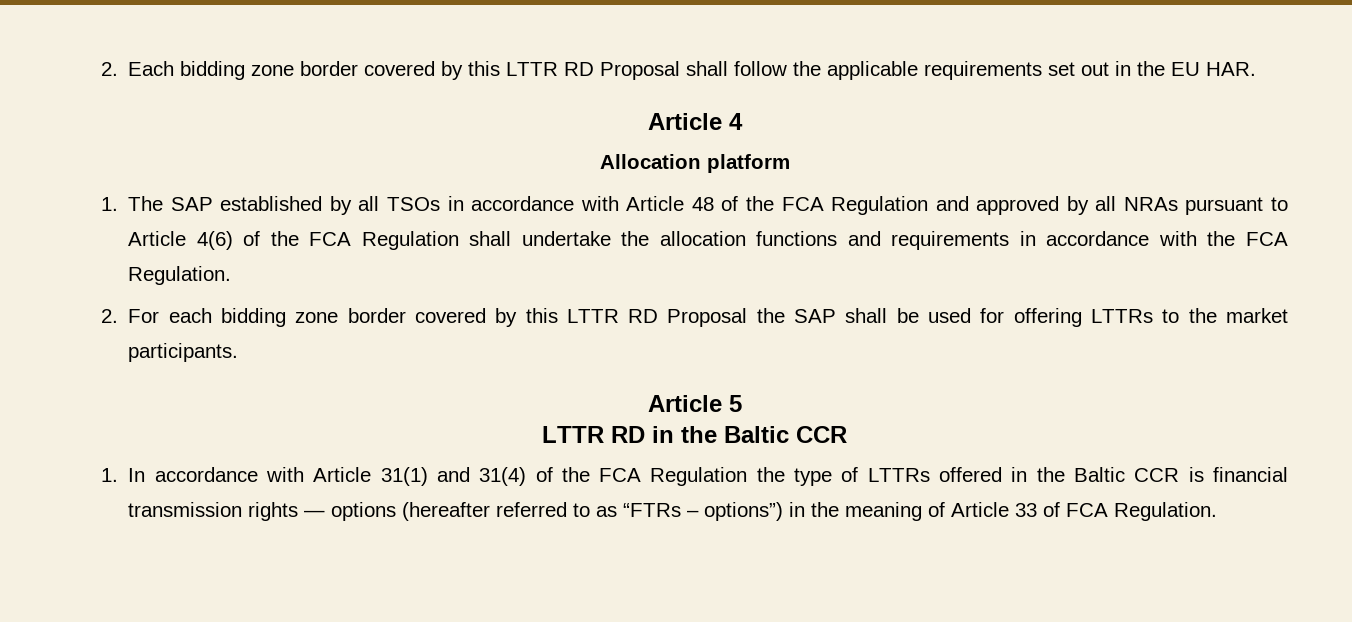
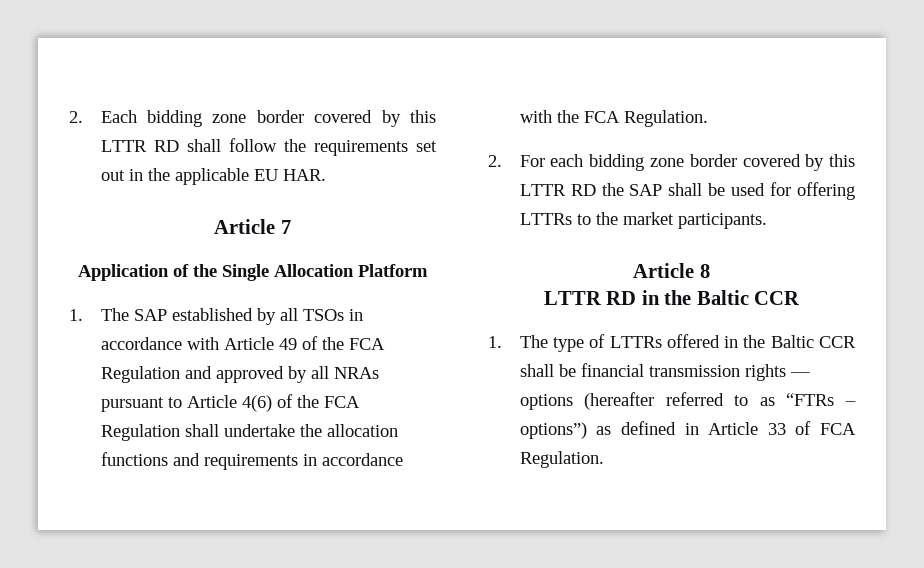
- 2. Each bidding zone border covered by this LTTR RD Proposal shall follow the applicable requirements set out in the EU HAR.
+ 2. Each bidding zone border covered by this LTTR RD shall follow the requirements set out in the applicable EU HAR.
- Article 4
- Allocation platform
+ Article 7
+ Application of the Single Allocation Platform
- 1. The SAP established by all TSOs in accordance with Article 48 of the FCA Regulation and approved by all NRAs pursuant to Article 4(6) of the FCA Regulation shall undertake the allocation functions and requirements in accordance with the FCA Regulation.
+ 1. The SAP established by all TSOs in accordance with Article 49 of the FCA Regulation and approved by all NRAs pursuant to Article 4(6) of the FCA Regulation shall undertake the allocation functions and requirements in accordance with the FCA Regulation.
- 2. For each bidding zone border covered by this LTTR RD Proposal the SAP shall be used for offering LTTRs to the market participants.
+ 2. For each bidding zone border covered by this LTTR RD the SAP shall be used for offering LTTRs to the market participants.
- Article 5
+ Article 8
- 1. In accordance with Article 31(1) and 31(4) of the FCA Regulation the type of LTTRs offered in the Baltic CCR is financial transmission rights — options (hereafter referred to as “FTRs – options”) in the meaning of Article 33 of FCA Regulation.
+ 1. The type of LTTRs offered in the Baltic CCR shall be financial transmission rights — options (hereafter referred to as “FTRs – options”) as defined in Article 33 of FCA Regulation.

